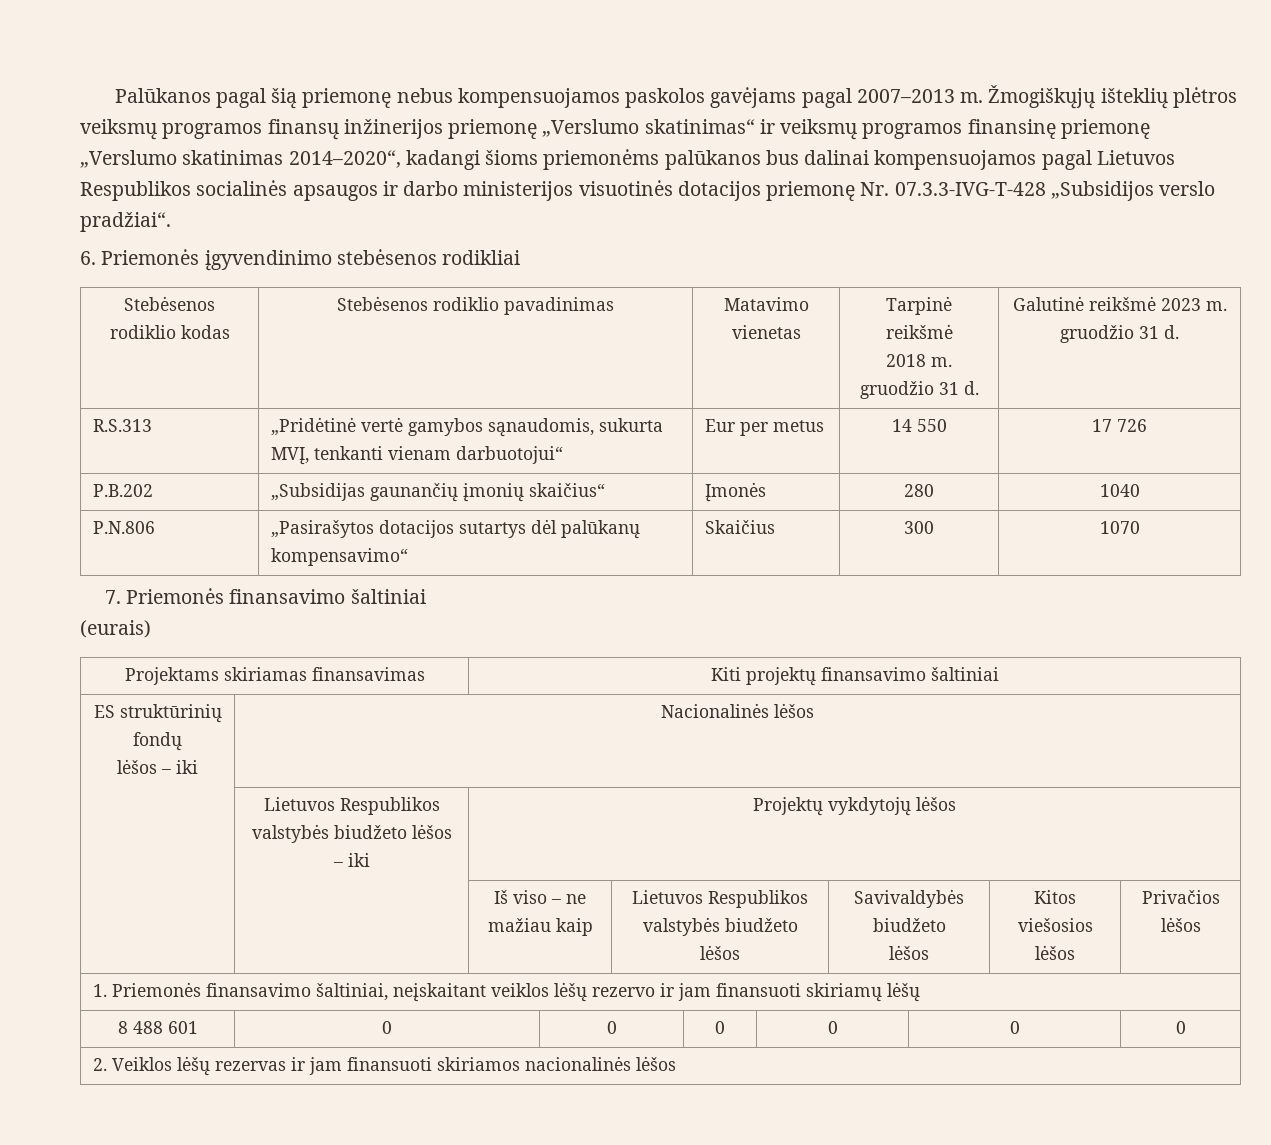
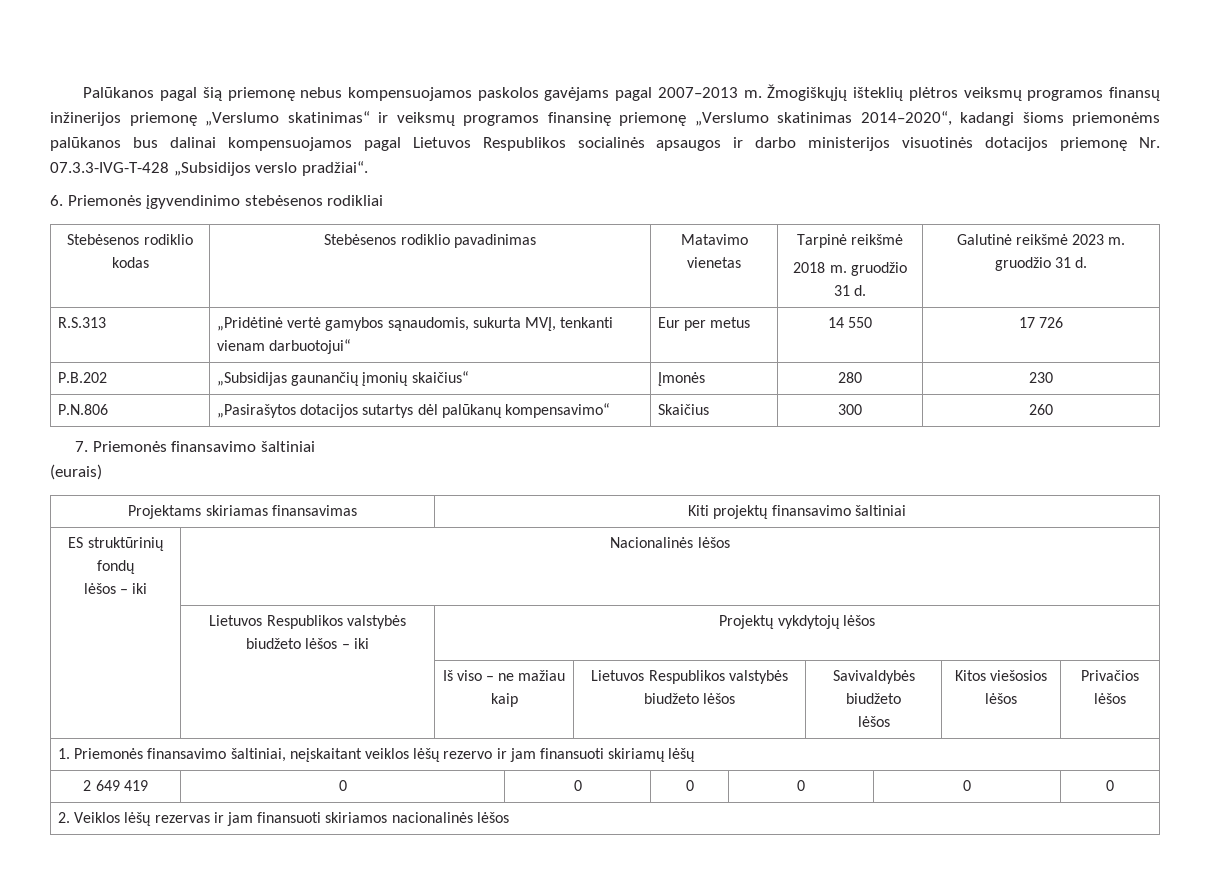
- P.B.202 | „Subsidijas gaunančių įmonių skaičius“ | Įmonės | 280 | 1040
+ P.B.202 | „Subsidijas gaunančių įmonių skaičius“ | Įmonės | 280 | 230
- P.N.806 | „Pasirašytos dotacijos sutartys dėl palūkanų kompensavimo“ | Skaičius | 300 | 1070
+ P.N.806 | „Pasirašytos dotacijos sutartys dėl palūkanų kompensavimo“ | Skaičius | 300 | 260
- 8 488 601 | 0 | 0 | 0 | 0 | 0 | 0
+ 2 649 419 | 0 | 0 | 0 | 0 | 0 | 0

